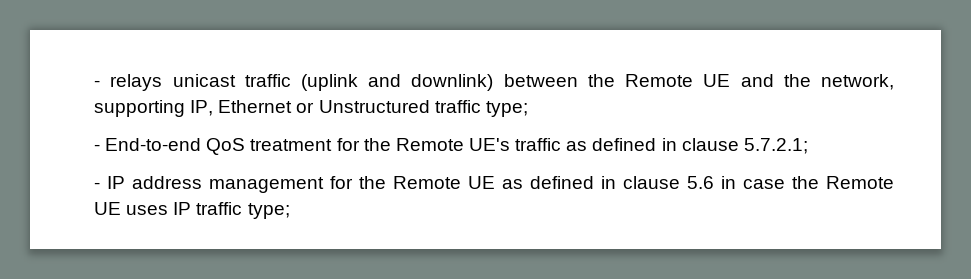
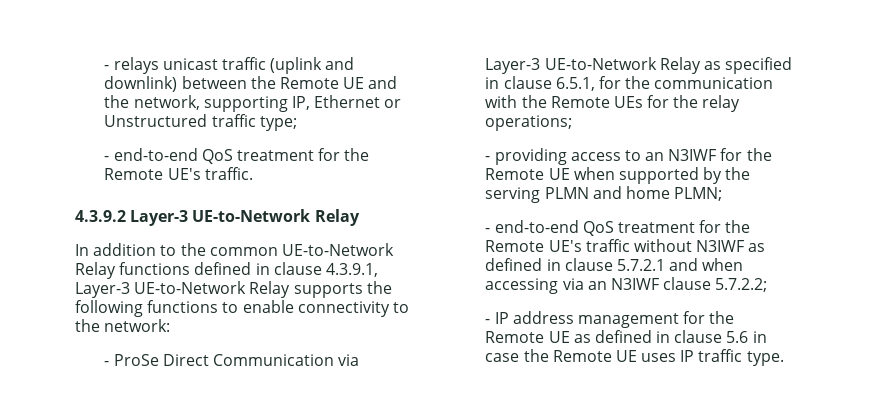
- - End-to-end QoS treatment for the Remote UE's traffic as defined in clause 5.7.2.1;
+ - end-to-end QoS treatment for the Remote UE's traffic.
+ 4.3.9.2 Layer-3 UE-to-Network Relay
+ In addition to the common UE-to-Network Relay functions defined in clause 4.3.9.1, Layer-3 UE-to-Network Relay supports the following functions to enable connectivity to the network:
+ - ProSe Direct Communication via Layer-3 UE-to-Network Relay as specified in clause 6.5.1, for the communication with the Remote UEs for the relay operations;
+ - providing access to an N3IWF for the Remote UE when supported by the serving PLMN and home PLMN;
+ - end-to-end QoS treatment for the Remote UE's traffic without N3IWF as defined in clause 5.7.2.1 and when accessing via an N3IWF clause 5.7.2.2;
- - IP address management for the Remote UE as defined in clause 5.6 in case the Remote UE uses IP traffic type;
+ - IP address management for the Remote UE as defined in clause 5.6 in case the Remote UE uses IP traffic type.

